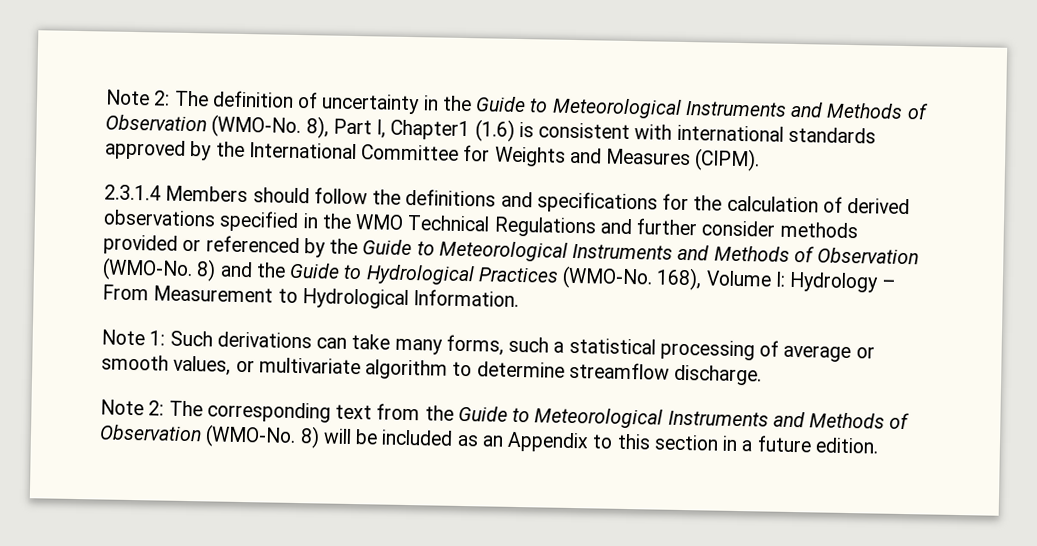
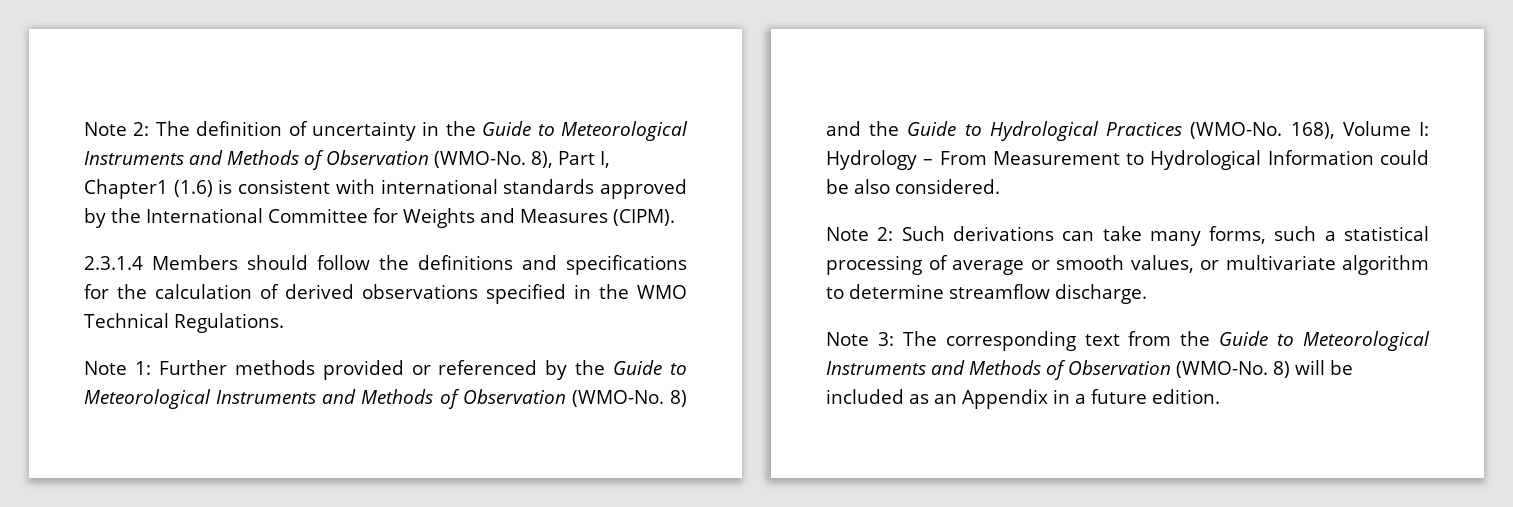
- 2.3.1.4 Members should follow the definitions and specifications for the calculation of derived observations specified in the WMO Technical Regulations and further consider methods provided or referenced by the Guide to Meteorological Instruments and Methods of Observation (WMO-No.
+ 2.3.1.4 Members should follow the definitions and specifications for the calculation of derived observations specified in the WMO Technical Regulations.
+ Note 1: Further methods provided or referenced by the Guide to Meteorological Instruments and Methods of Observation (WMO-No.
- 168), Volume I: Hydrology – From Measurement to Hydrological Information.
- Note 1: Such derivations can take many forms, such a statistical processing of average or smooth values, or multivariate algorithm to determine streamflow discharge.
+ 168), Volume I: Hydrology – From Measurement to Hydrological Information could be also considered.
+ Note 2: Such derivations can take many forms, such a statistical processing of average or smooth values, or multivariate algorithm to determine streamflow discharge.
- Note 2: The corresponding text from the Guide to Meteorological Instruments and Methods of Observation (WMO-No.
+ Note 3: The corresponding text from the Guide to Meteorological Instruments and Methods of Observation (WMO-No.
- 8) will be included as an Appendix to this section in a future edition.
+ 8) will be included as an Appendix in a future edition.

